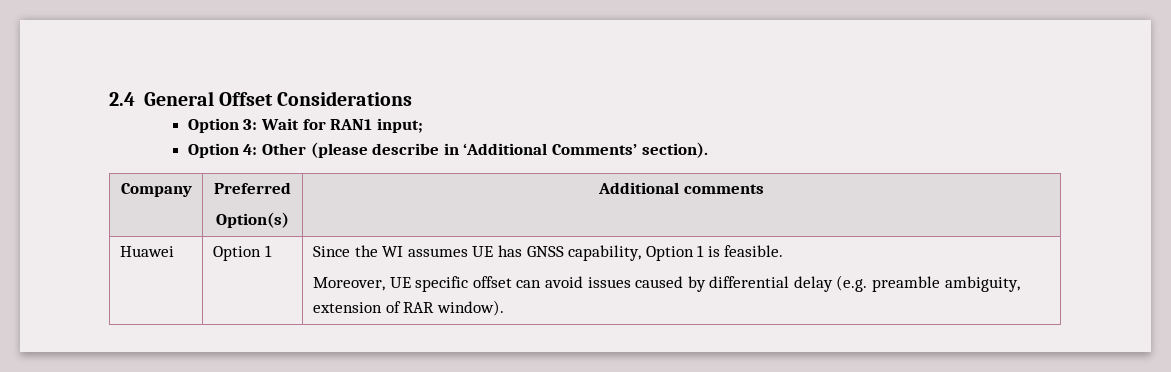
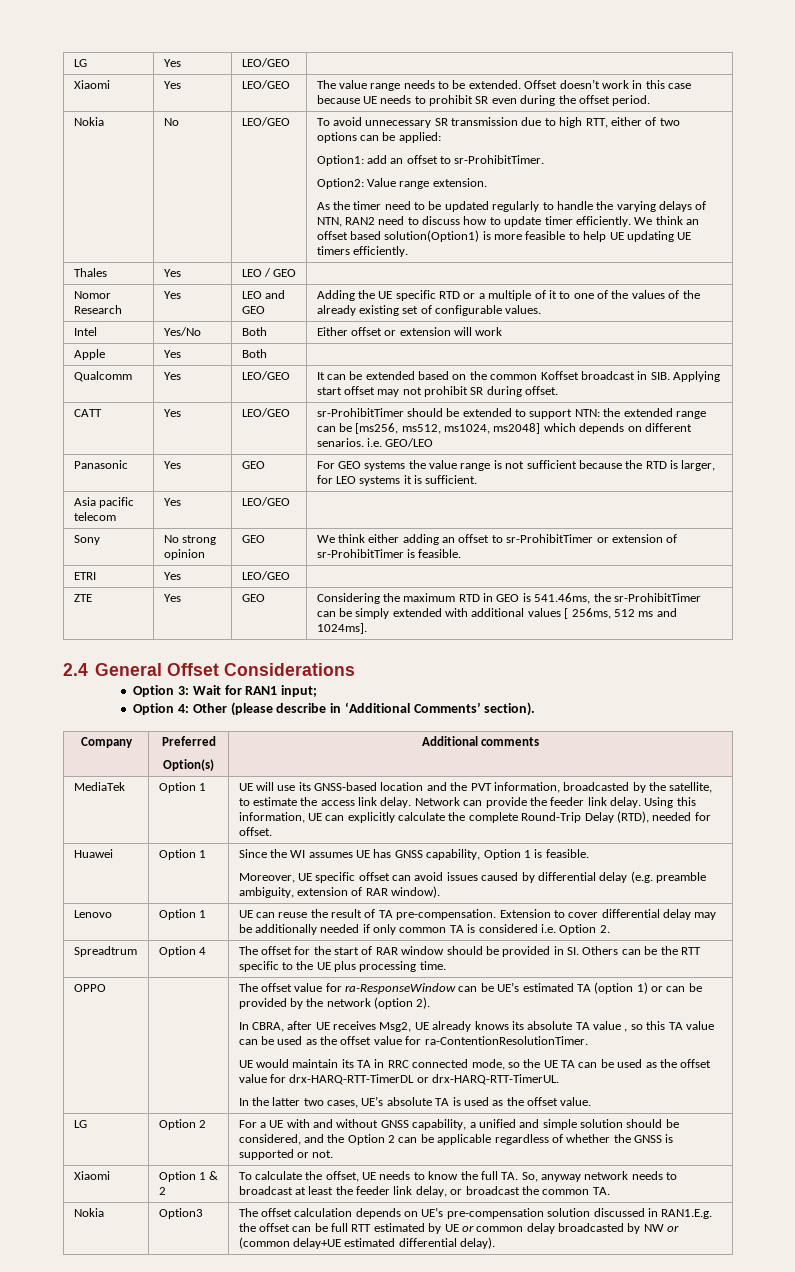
+ LG | Yes | LEO/GEO |
+ Xiaomi | Yes | LEO/GEO | The value range needs to be extended. Offset doesn’t work in this case because UE needs to prohibit SR even during the offset period.
+ Nokia | No | LEO/GEO | To avoid unnecessary SR transmission due to high RTT, either of two options can be applied:
+ Option1: add an offset to sr-ProhibitTimer.
+ Option2: Value range extension.
+ As the timer need to be updated regularly to handle the varying delays of NTN, RAN2 need to discuss how to update timer efficiently. We think an offset based solution(Option1) is more feasible to help UE updating UE timers efficiently.
+ Thales | Yes | LEO / GEO |
+ Nomor Research | Yes | LEO and GEO | Adding the UE specific RTD or a multiple of it to one of the values of the already existing set of configurable values.
+ Intel | Yes/No | Both | Either offset or extension will work
+ Apple | Yes | Both |
+ Qualcomm | Yes | LEO/GEO | It can be extended based on the common Koffset broadcast in SIB. Applying start offset may not prohibit SR during offset.
+ CATT | Yes | LEO/GEO | sr-ProhibitTimer should be extended to support NTN: the extended range can be [ms256, ms512, ms1024, ms2048] which depends on different senarios. i.e. GEO/LEO
+ Panasonic | Yes | GEO | For GEO systems the value range is not sufficient because the RTD is larger, for LEO systems it is sufficient.
+ Asia pacific telecom | Yes | LEO/GEO |
+ Sony | No strong opinion | GEO | We think either adding an offset to sr-ProhibitTimer or extension of sr-ProhibitTimer is feasible.
+ ETRI | Yes | LEO/GEO |
+ ZTE | Yes | GEO | Considering the maximum RTD in GEO is 541.46ms, the sr-ProhibitTimer can be simply extended with additional values [ 256ms, 512 ms and 1024ms].
+ MediaTek | Option 1 | UE will use its GNSS-based location and the PVT information, broadcasted by the satellite, to estimate the access link delay. Network can provide the feeder link delay. Using this information, UE can explicitly calculate the complete Round-Trip Delay (RTD), needed for offset.
+ Lenovo | Option 1 | UE can reuse the result of TA pre-compensation. Extension to cover differential delay may be additionally needed if only common TA is considered i.e. Option 2.
+ Spreadtrum | Option 4 | The offset for the start of RAR window should be provided in SI. Others can be the RTT specific to the UE plus processing time.
+ OPPO | | The offset value for ra-ResponseWindow can be UE’s estimated TA (option 1) or can be provided by the network (option 2).
+ In CBRA, after UE receives Msg2, UE already knows its absolute TA value , so this TA value can be used as the offset value for ra-ContentionResolutionTimer.
+ UE would maintain its TA in RRC connected mode, so the UE TA can be used as the offset value for drx-HARQ-RTT-TimerDL or drx-HARQ-RTT-TimerUL.
+ In the latter two cases, UE’s absolute TA is used as the offset value.
+ LG | Option 2 | For a UE with and without GNSS capability, a unified and simple solution should be considered, and the Option 2 can be applicable regardless of whether the GNSS is supported or not.
+ Xiaomi | Option 1 & 2 | To calculate the offset, UE needs to know the full TA. So, anyway network needs to broadcast at least the feeder link delay, or broadcast the common TA.
+ Nokia | Option3 | The offset calculation depends on UE’s pre-compensation solution discussed in RAN1.E.g. the offset can be full RTT estimated by UE or common delay broadcasted by NW or (common delay+UE estimated differential delay).

